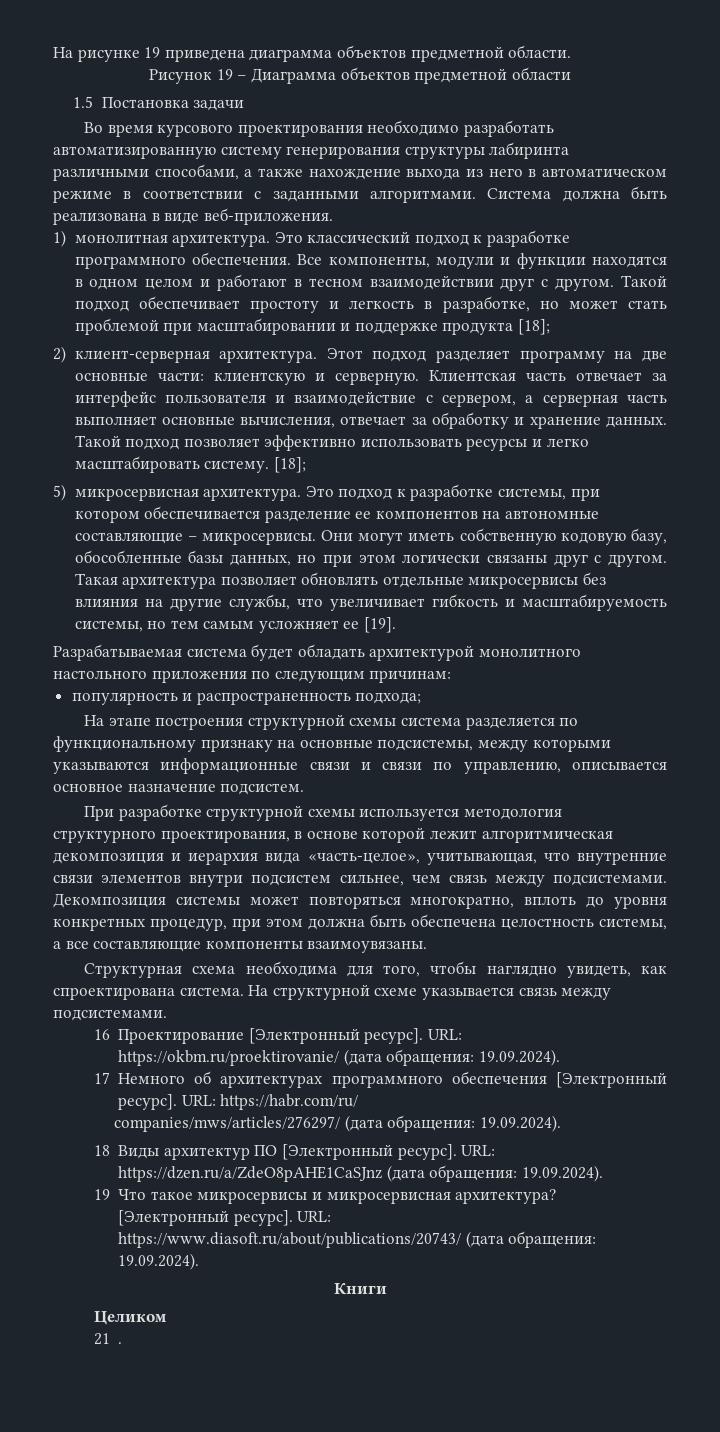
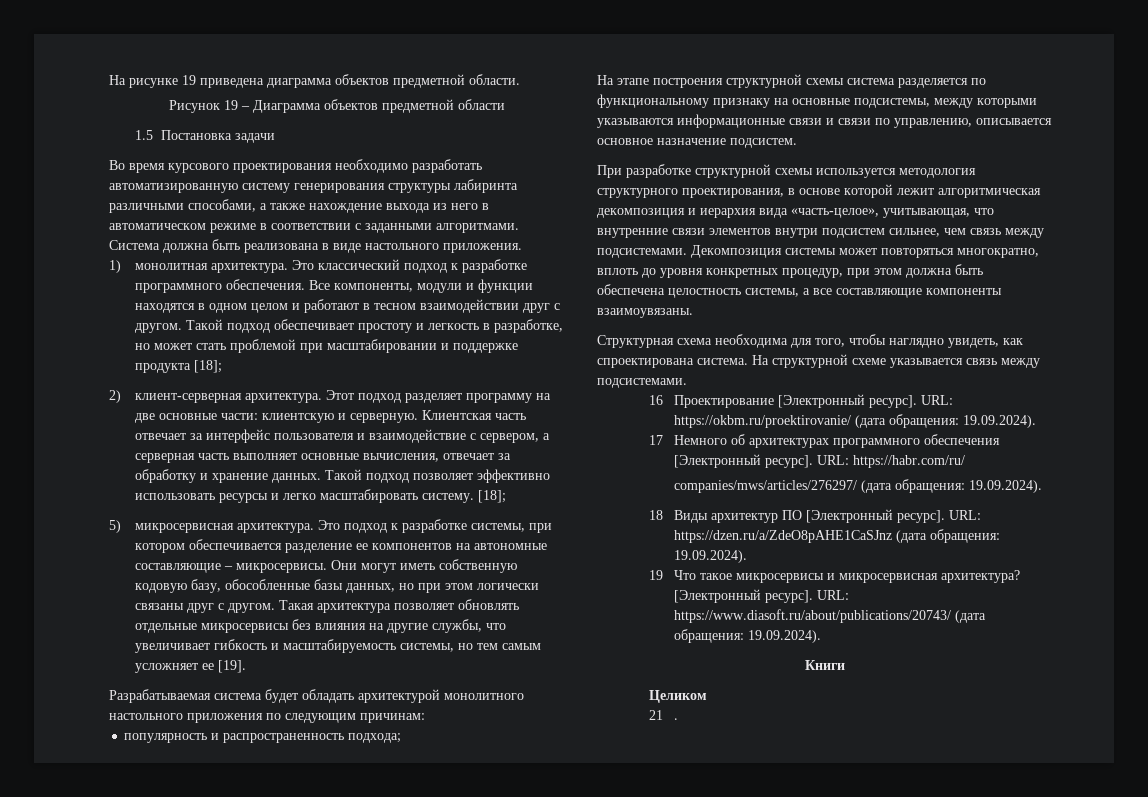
- Система должна быть реализована в виде веб-приложения.
+ Система должна быть реализована в виде настольного приложения.

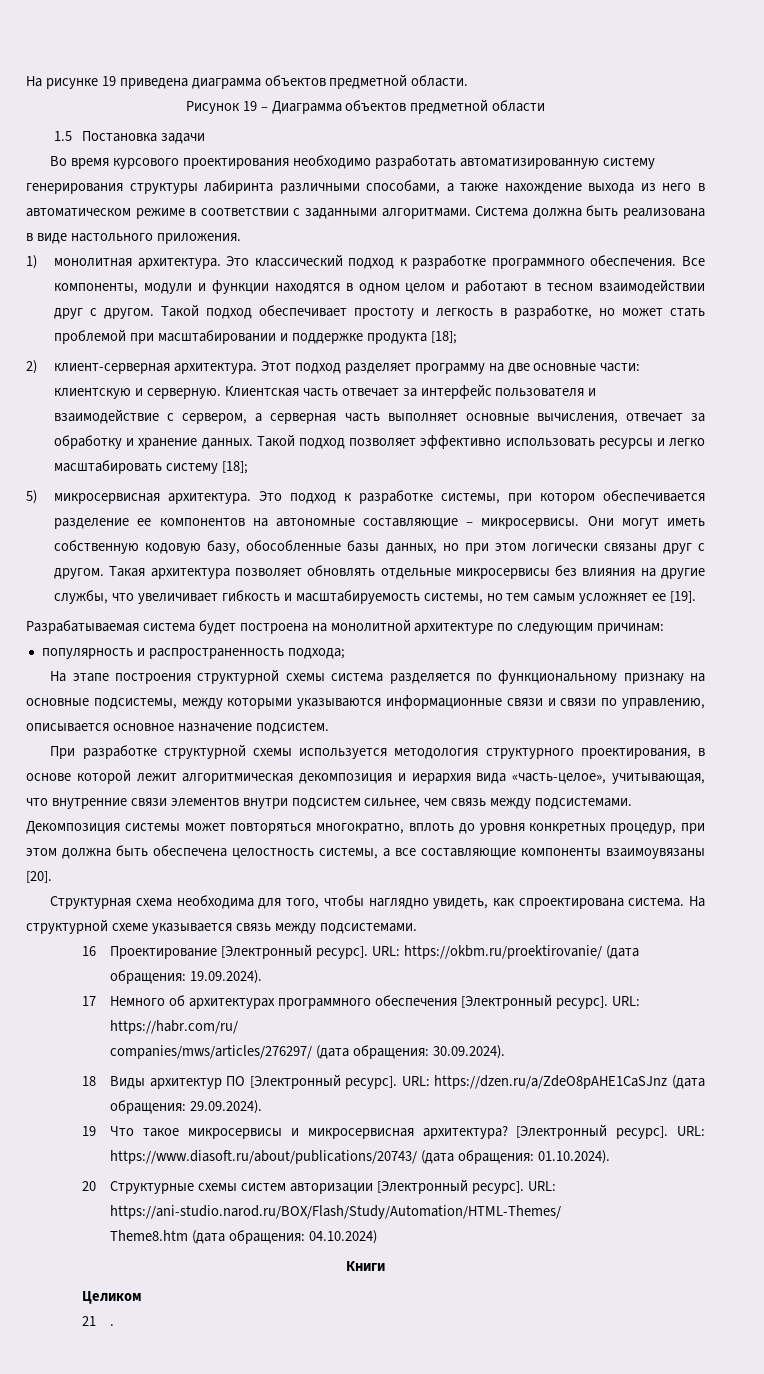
- Такой подход позволяет эффективно использовать ресурсы и легко масштабировать систему. [18];
+ Такой подход позволяет эффективно использовать ресурсы и легко масштабировать систему [18];
- Разрабатываемая система будет обладать архитектурой монолитного настольного приложения по следующим причинам:
+ Разрабатываемая система будет построена на монолитной архитектуре по следующим причинам:
- Декомпозиция системы может повторяться многократно, вплоть до уровня конкретных процедур, при этом должна быть обеспечена целостность системы, а все составляющие компоненты взаимоувязаны.
+ Декомпозиция системы может повторяться многократно, вплоть до уровня конкретных процедур, при этом должна быть обеспечена целостность системы, а все составляющие компоненты взаимоувязаны [20].
- companies/mws/articles/276297/ (дата обращения: 19.09.2024).
+ companies/mws/articles/276297/ (дата обращения: 30.09.2024).
- URL: https://dzen.ru/a/ZdeO8pAHE1CaSJnz (дата обращения: 19.09.2024).
+ URL: https://dzen.ru/a/ZdeO8pAHE1CaSJnz (дата обращения: 29.09.2024).
- URL: https://www.diasoft.ru/about/publications/20743/ (дата обращения: 19.09.2024).
+ URL: https://www.diasoft.ru/about/publications/20743/ (дата обращения: 01.10.2024).
+ 20 Структурные схемы систем авторизации [Электронный ресурс]. URL: https://ani-studio.narod.ru/BOX/Flash/Study/Automation/HTML-Themes/
+ Theme8.htm (дата обращения: 04.10.2024)

